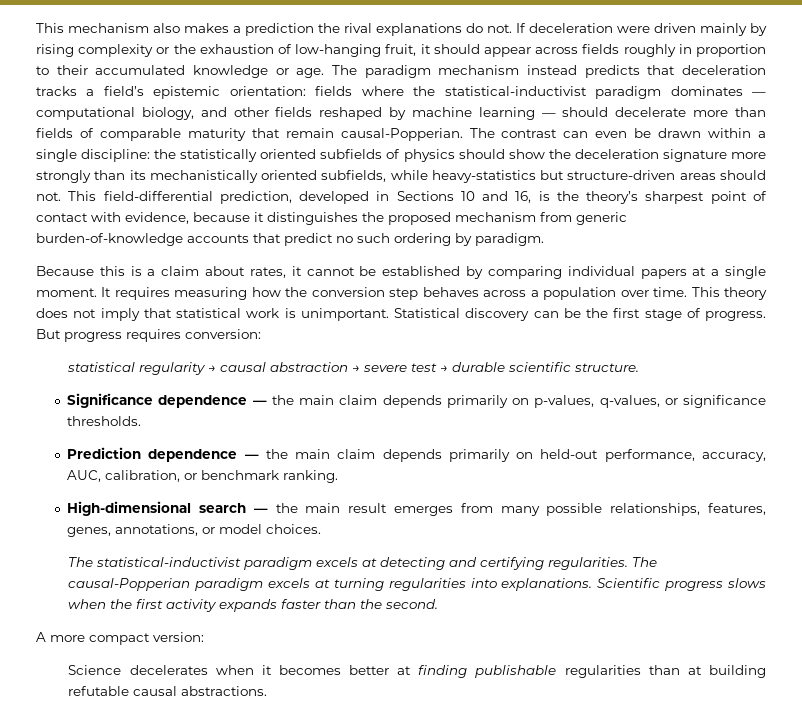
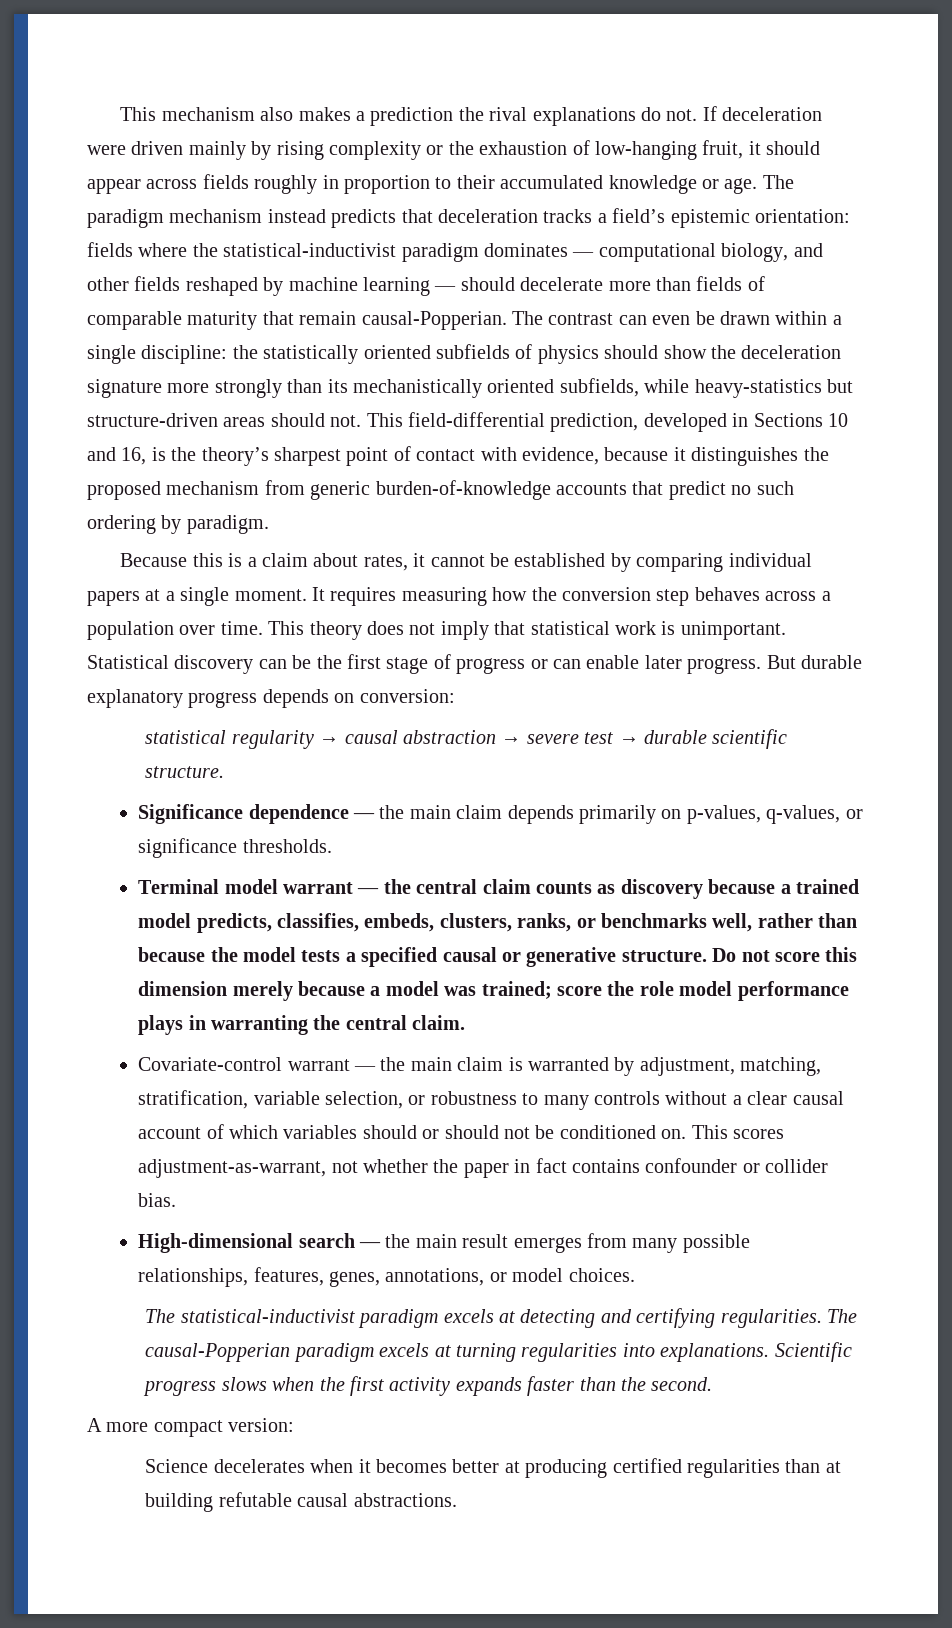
- Statistical discovery can be the first stage of progress. But progress requires conversion:
+ Statistical discovery can be the first stage of progress or can enable later progress. But durable explanatory progress depends on conversion:
- Prediction dependence — the main claim depends primarily on held-out performance, accuracy, AUC, calibration, or benchmark ranking.
+ Terminal model warrant — the central claim counts as discovery because a trained model predicts, classifies, embeds, clusters, ranks, or benchmarks well, rather than because the model tests a specified causal or generative structure. Do not score this dimension merely because a model was trained; score the role model performance plays in warranting the central claim.
+ Covariate-control warrant — the main claim is warranted by adjustment, matching, stratification, variable selection, or robustness to many controls without a clear causal account of which variables should or should not be conditioned on. This scores adjustment-as-warrant, not whether the paper in fact contains confounder or collider bias.
- Science decelerates when it becomes better at finding publishable regularities than at building refutable causal abstractions.
+ Science decelerates when it becomes better at producing certified regularities than at building refutable causal abstractions.

